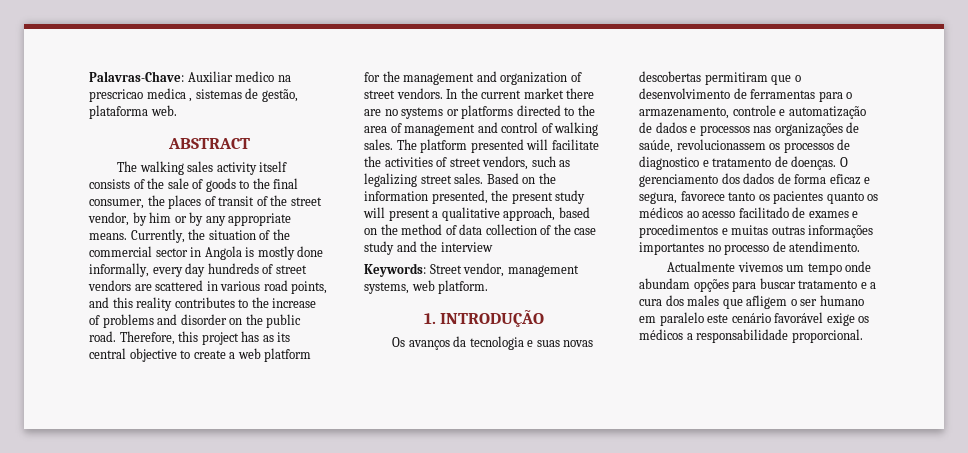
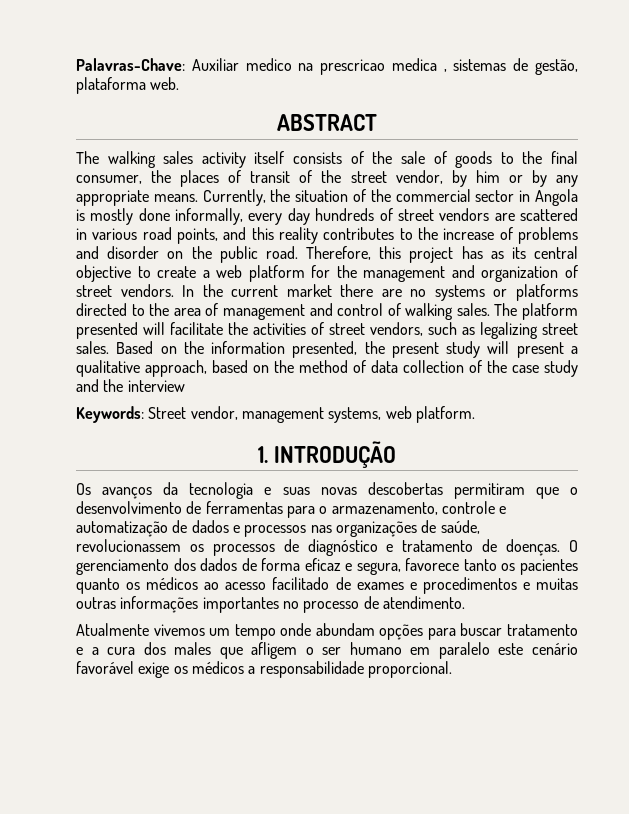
- Os avanços da tecnologia e suas novas descobertas permitiram que o desenvolvimento de ferramentas para o armazenamento, controle e automatização de dados e processos nas organizações de saúde, revolucionassem os processos de diagnostico e tratamento de doenças.
+ Os avanços da tecnologia e suas novas descobertas permitiram que o desenvolvimento de ferramentas para o armazenamento, controle e automatização de dados e processos nas organizações de saúde, revolucionassem os processos de diagnóstico e tratamento de doenças.
- Actualmente vivemos um tempo onde abundam opções para buscar tratamento e a cura dos males que afligem o ser humano em paralelo este cenário favorável exige os médicos a responsabilidade proporcional.
+ Atualmente vivemos um tempo onde abundam opções para buscar tratamento e a cura dos males que afligem o ser humano em paralelo este cenário favorável exige os médicos a responsabilidade proporcional.

